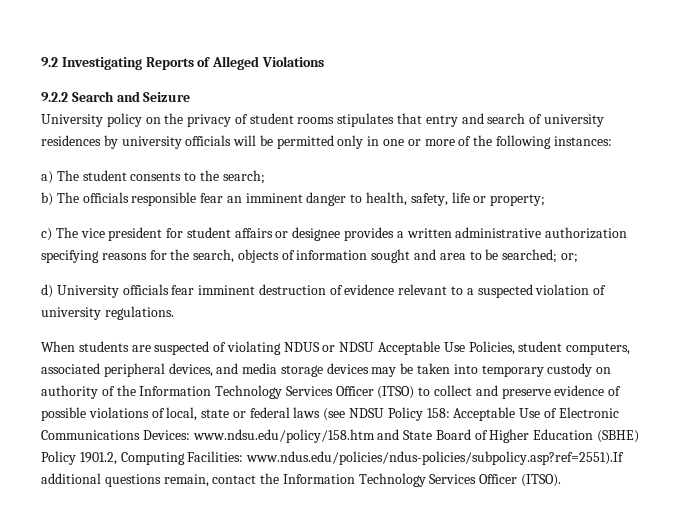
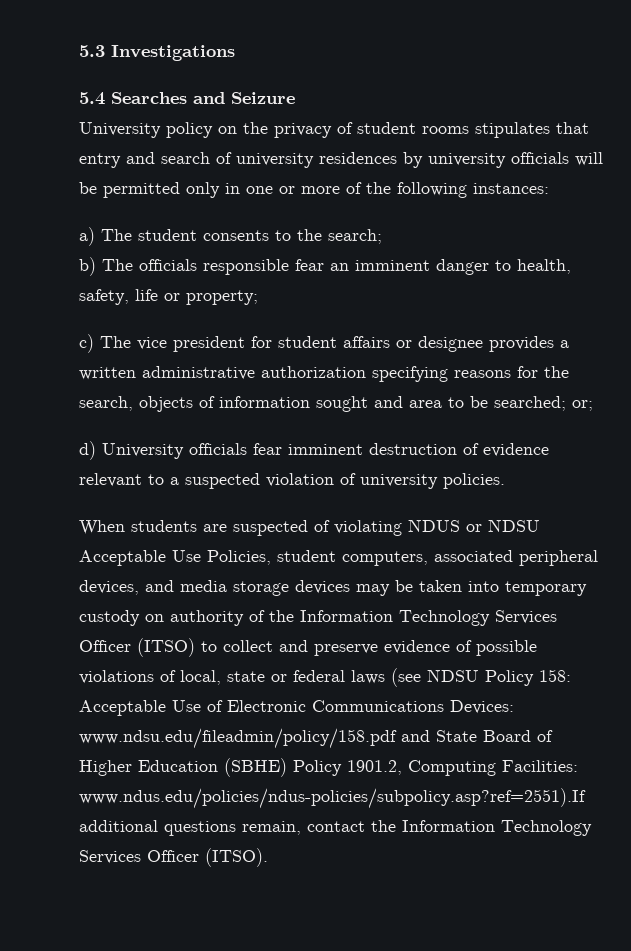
- 9.2 Investigating Reports of Alleged Violations
- 9.2.2 Search and Seizure
+ 5.3 Investigations
+ 5.4 Searches and Seizure
- d) University officials fear imminent destruction of evidence relevant to a suspected violation of university regulations.
+ d) University officials fear imminent destruction of evidence relevant to a suspected violation of university policies.
- www.ndsu.edu/policy/158.htm and State Board of Higher Education (SBHE) Policy 1901.2, Computing Facilities:
+ www.ndsu.edu/fileadmin/policy/158.pdf and State Board of Higher Education (SBHE) Policy 1901.2, Computing Facilities:

